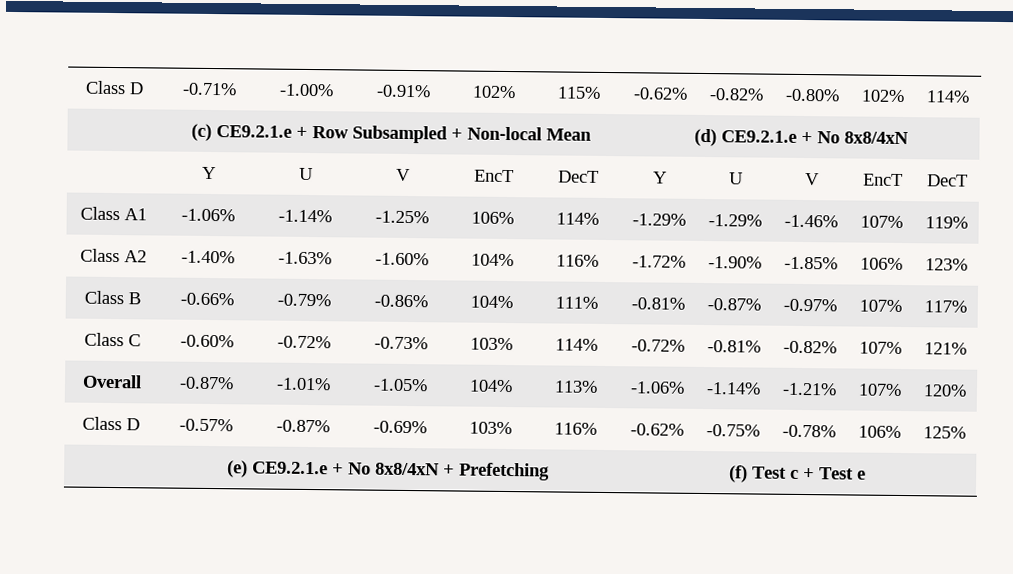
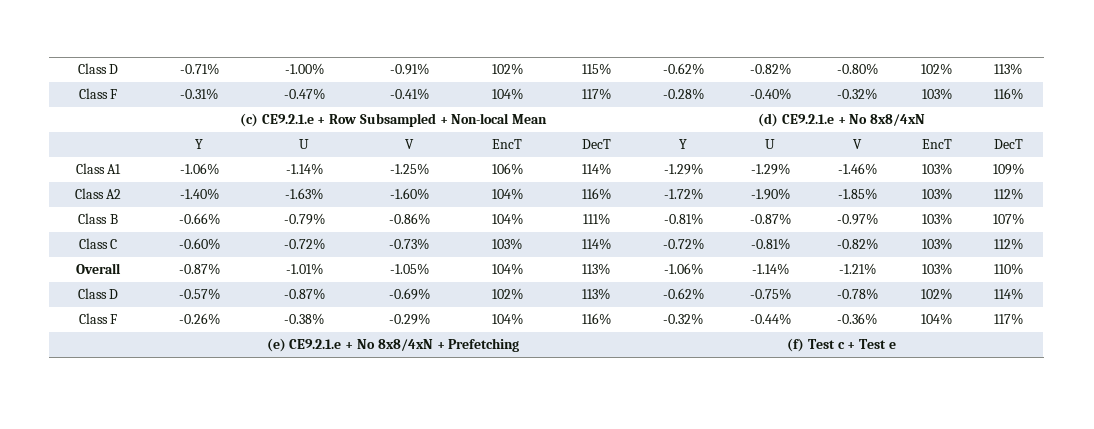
- Class D | -0.71% | -1.00% | -0.91% | 102% | 115% | -0.62% | -0.82% | -0.80% | 102% | 114%
+ Class D | -0.71% | -1.00% | -0.91% | 102% | 115% | -0.62% | -0.82% | -0.80% | 102% | 113%
+ Class F | -0.31% | -0.47% | -0.41% | 104% | 117% | -0.28% | -0.40% | -0.32% | 103% | 116%
- Class A1 | -1.06% | -1.14% | -1.25% | 106% | 114% | -1.29% | -1.29% | -1.46% | 107% | 119%
+ Class A1 | -1.06% | -1.14% | -1.25% | 106% | 114% | -1.29% | -1.29% | -1.46% | 103% | 109%
- Class A2 | -1.40% | -1.63% | -1.60% | 104% | 116% | -1.72% | -1.90% | -1.85% | 106% | 123%
+ Class A2 | -1.40% | -1.63% | -1.60% | 104% | 116% | -1.72% | -1.90% | -1.85% | 103% | 112%
- Class B | -0.66% | -0.79% | -0.86% | 104% | 111% | -0.81% | -0.87% | -0.97% | 107% | 117%
+ Class B | -0.66% | -0.79% | -0.86% | 104% | 111% | -0.81% | -0.87% | -0.97% | 103% | 107%
- Class C | -0.60% | -0.72% | -0.73% | 103% | 114% | -0.72% | -0.81% | -0.82% | 107% | 121%
+ Class C | -0.60% | -0.72% | -0.73% | 103% | 114% | -0.72% | -0.81% | -0.82% | 103% | 112%
- Overall | -0.87% | -1.01% | -1.05% | 104% | 113% | -1.06% | -1.14% | -1.21% | 107% | 120%
+ Overall | -0.87% | -1.01% | -1.05% | 104% | 113% | -1.06% | -1.14% | -1.21% | 103% | 110%
- Class D | -0.57% | -0.87% | -0.69% | 103% | 116% | -0.62% | -0.75% | -0.78% | 106% | 125%
+ Class D | -0.57% | -0.87% | -0.69% | 102% | 113% | -0.62% | -0.75% | -0.78% | 102% | 114%
+ Class F | -0.26% | -0.38% | -0.29% | 104% | 116% | -0.32% | -0.44% | -0.36% | 104% | 117%

